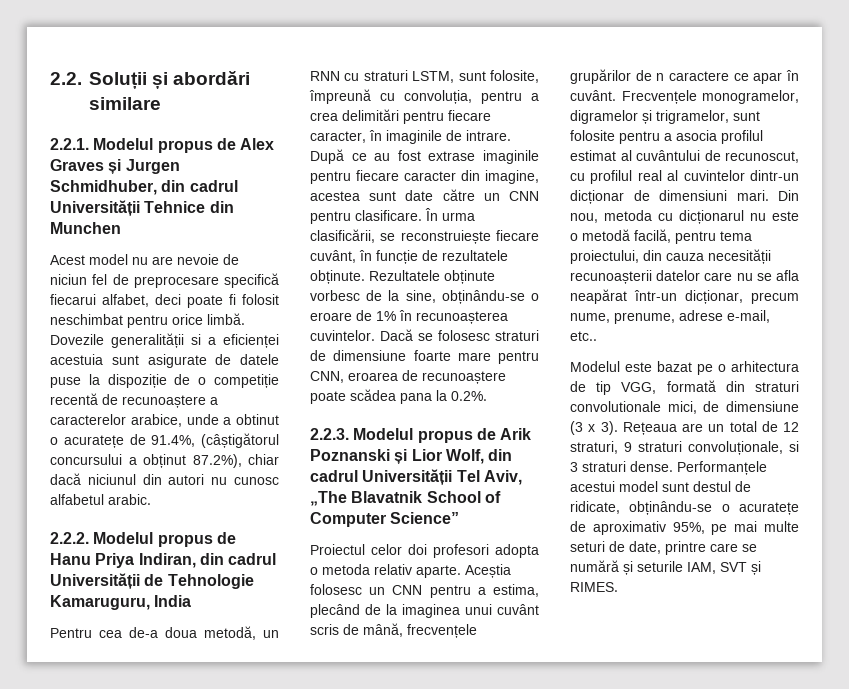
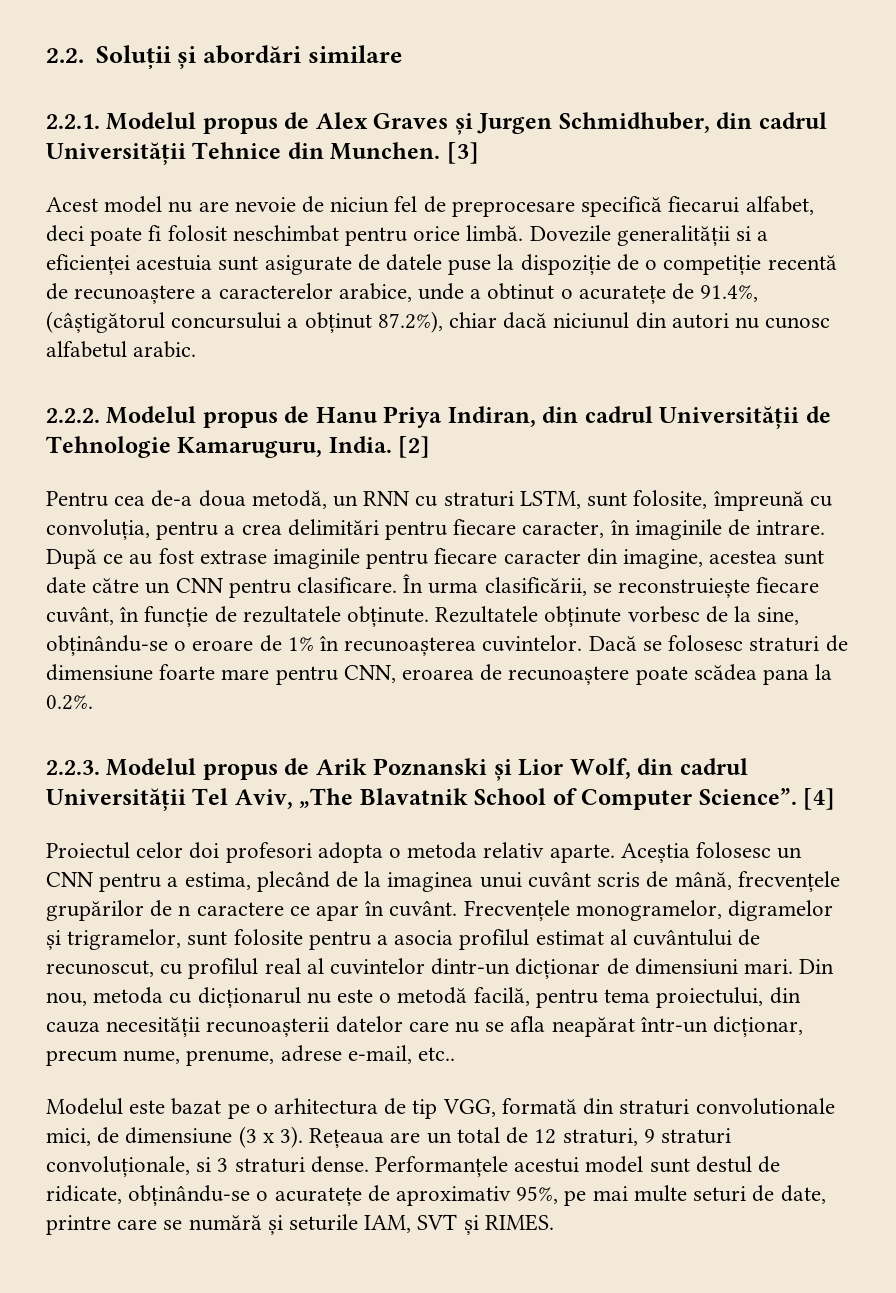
- 2.2.1. Modelul propus de Alex Graves și Jurgen Schmidhuber, din cadrul Universității Tehnice din Munchen
+ 2.2.1. Modelul propus de Alex Graves și Jurgen Schmidhuber, din cadrul Universității Tehnice din Munchen. [3]
- 2.2.2. Modelul propus de Hanu Priya Indiran, din cadrul Universității de Tehnologie Kamaruguru, India
+ 2.2.2. Modelul propus de Hanu Priya Indiran, din cadrul Universității de Tehnologie Kamaruguru, India. [2]
- 2.2.3. Modelul propus de Arik Poznanski și Lior Wolf, din cadrul Universității Tel Aviv, „The Blavatnik School of Computer Science”
+ 2.2.3. Modelul propus de Arik Poznanski și Lior Wolf, din cadrul Universității Tel Aviv, „The Blavatnik School of Computer Science”. [4]

